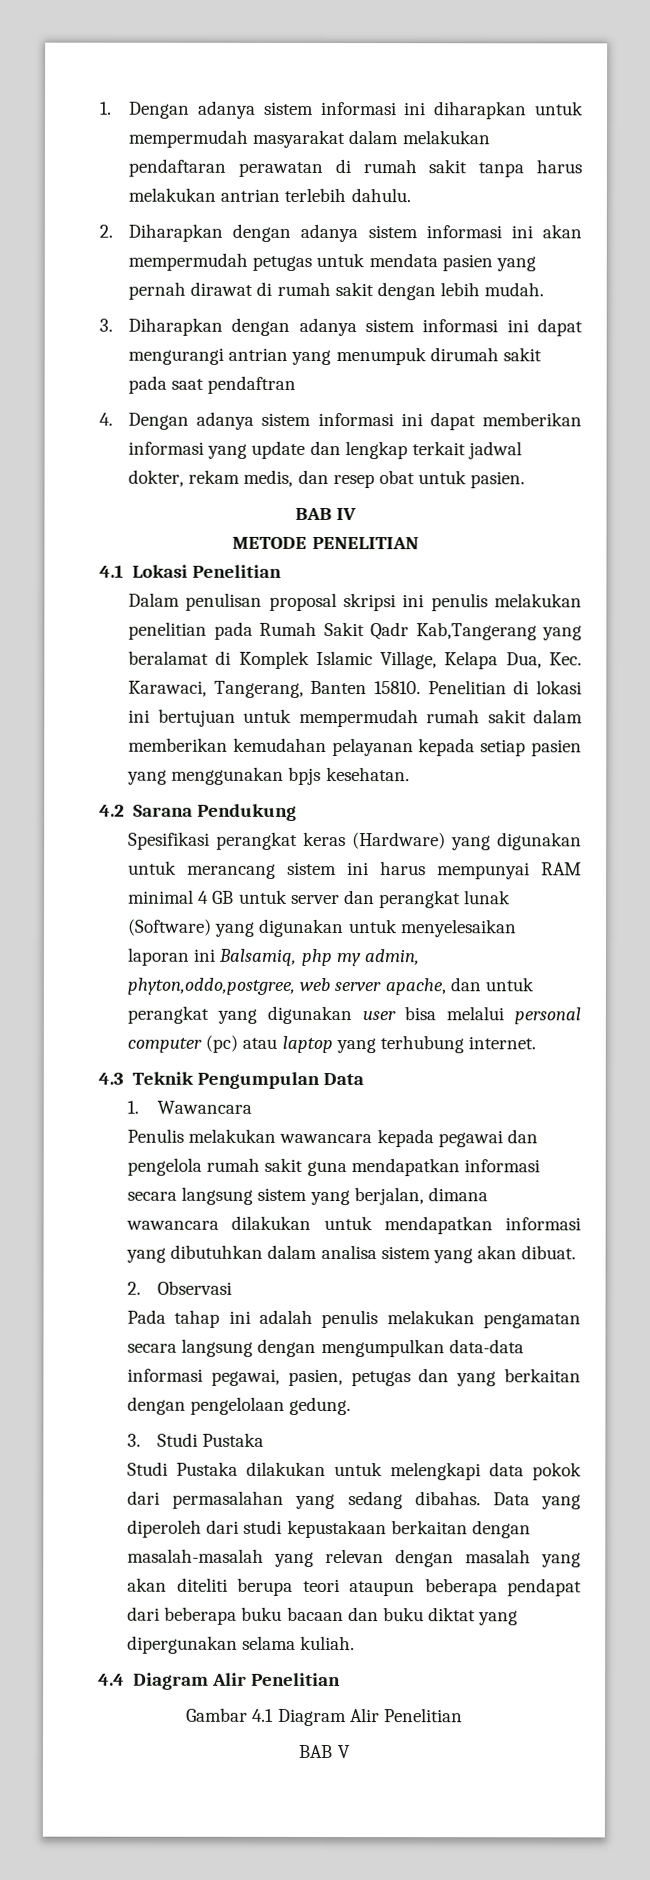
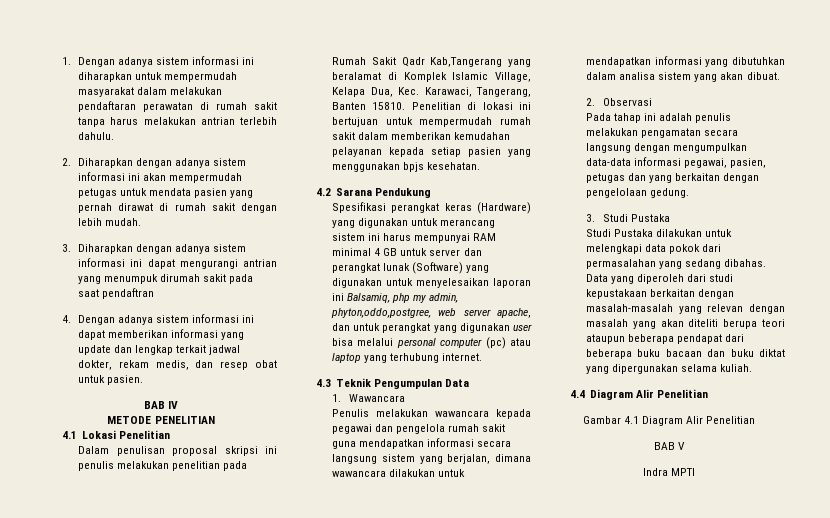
+ Indra MPTI

